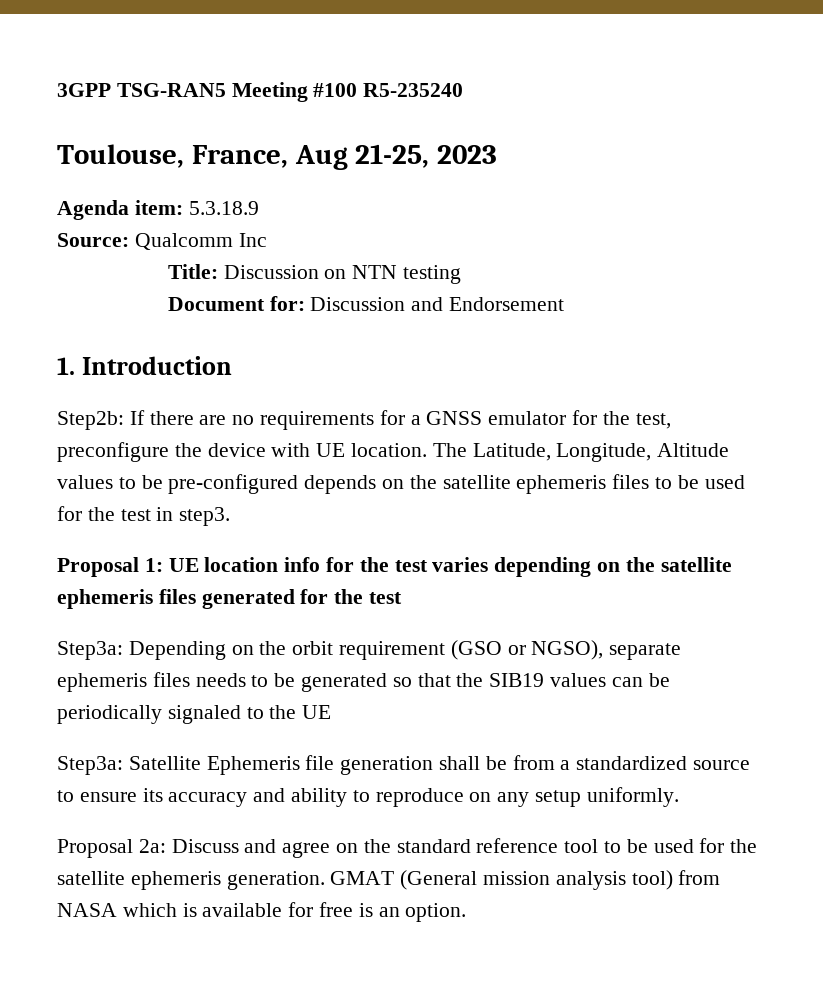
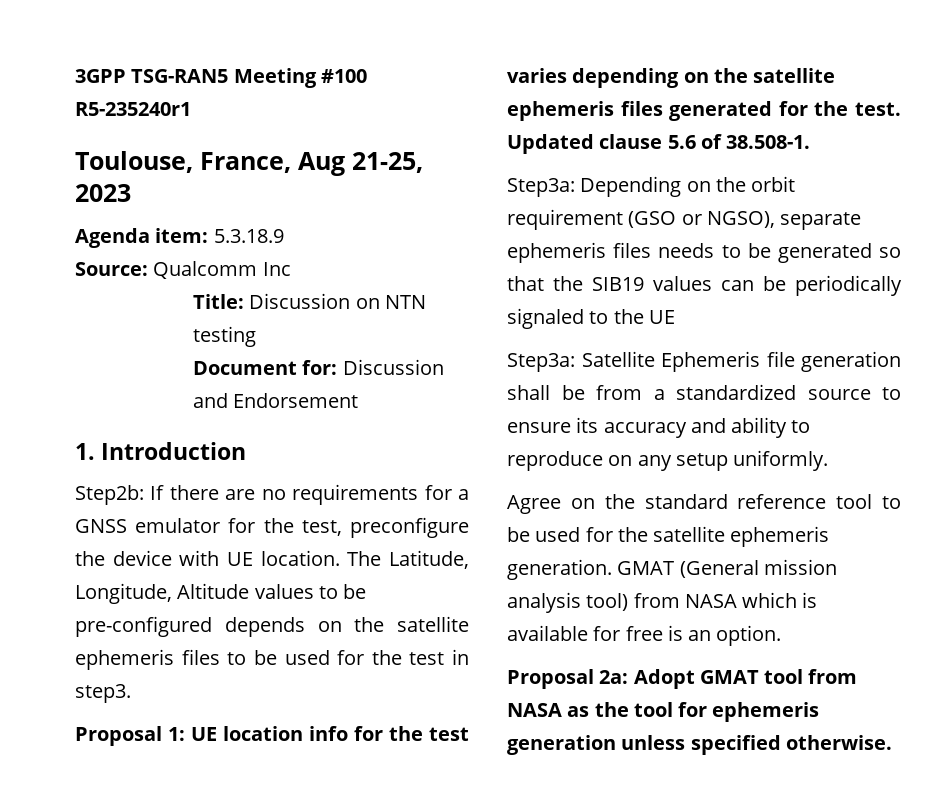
- 3GPP TSG-RAN5 Meeting #100 R5-235240
+ 3GPP TSG-RAN5 Meeting #100 R5-235240r1
- Proposal 1: UE location info for the test varies depending on the satellite ephemeris files generated for the test
+ Proposal 1: UE location info for the test varies depending on the satellite ephemeris files generated for the test. Updated clause 5.6 of 38.508-1.
- Proposal 2a: Discuss and agree on the standard reference tool to be used for the satellite ephemeris generation.
+ Agree on the standard reference tool to be used for the satellite ephemeris generation.
+ Proposal 2a: Adopt GMAT tool from NASA as the tool for ephemeris generation unless specified otherwise.

